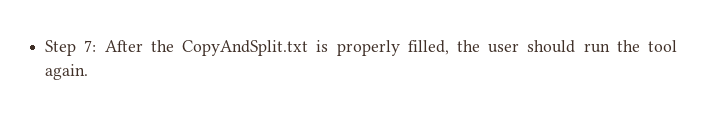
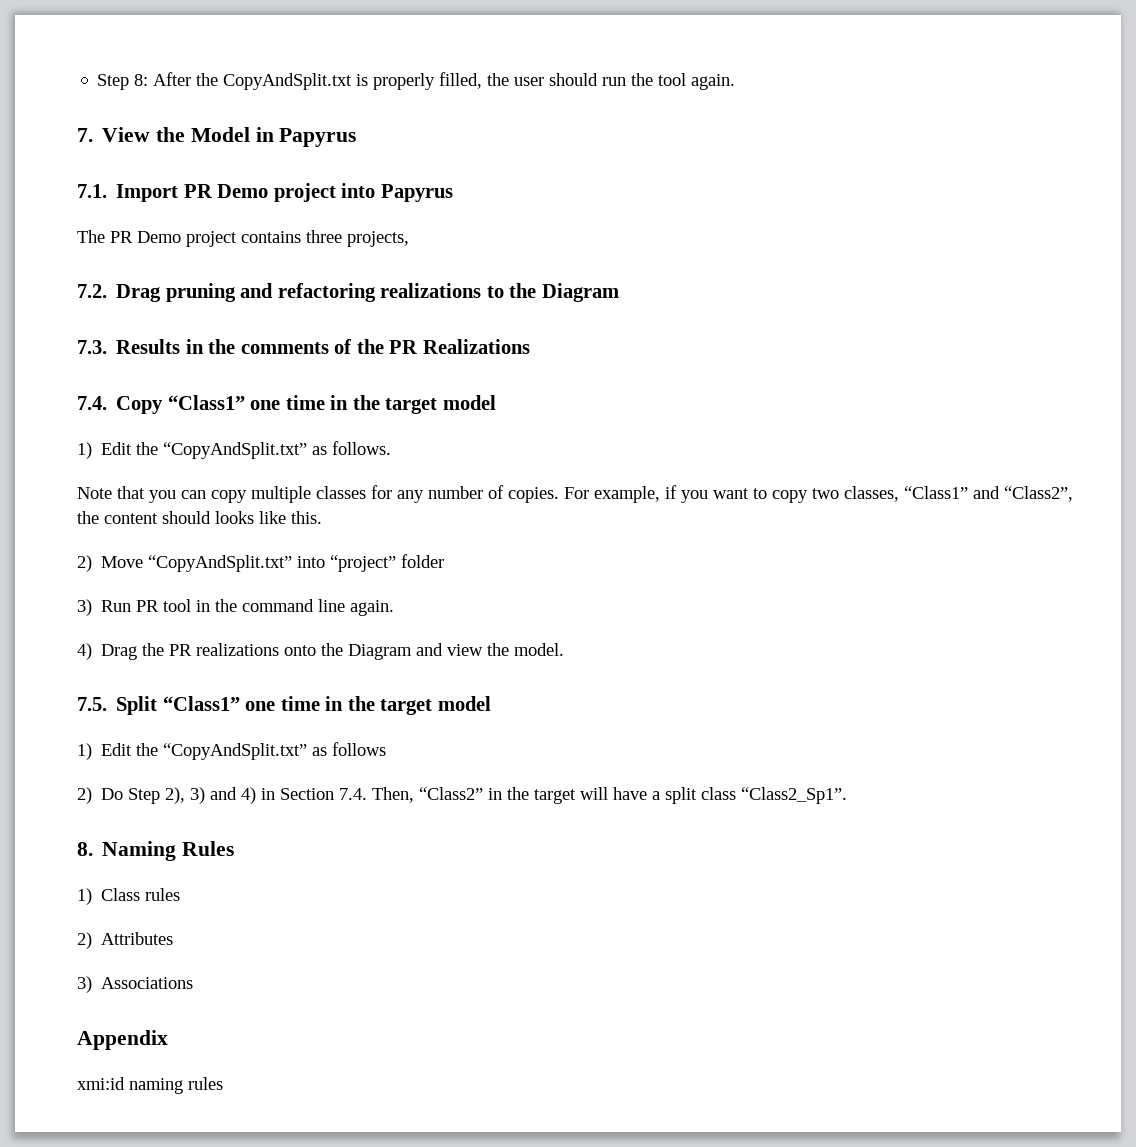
- Step 7: After the CopyAndSplit.txt is properly filled, the user should run the tool again.
+ Step 8: After the CopyAndSplit.txt is properly filled, the user should run the tool again.
+ 7. View the Model in Papyrus
+ 7.1. Import PR Demo project into Papyrus
+ The PR Demo project contains three projects,
+ 7.2. Drag pruning and refactoring realizations to the Diagram
+ 7.3. Results in the comments of the PR Realizations
+ 7.4. Copy “Class1” one time in the target model
+ 1) Edit the “CopyAndSplit.txt” as follows.
+ Note that you can copy multiple classes for any number of copies. For example, if you want to copy two classes, “Class1” and “Class2”, the content should looks like this.
+ 2) Move “CopyAndSplit.txt” into “project” folder
+ 3) Run PR tool in the command line again.
+ 4) Drag the PR realizations onto the Diagram and view the model.
+ 7.5. Split “Class1” one time in the target model
+ 1) Edit the “CopyAndSplit.txt” as follows
+ 2) Do Step 2), 3) and 4) in Section 7.4. Then, “Class2” in the target will have a split class “Class2_Sp1”.
+ 8. Naming Rules
+ 1) Class rules
+ 2) Attributes
+ 3) Associations
+ Appendix
+ xmi:id naming rules

